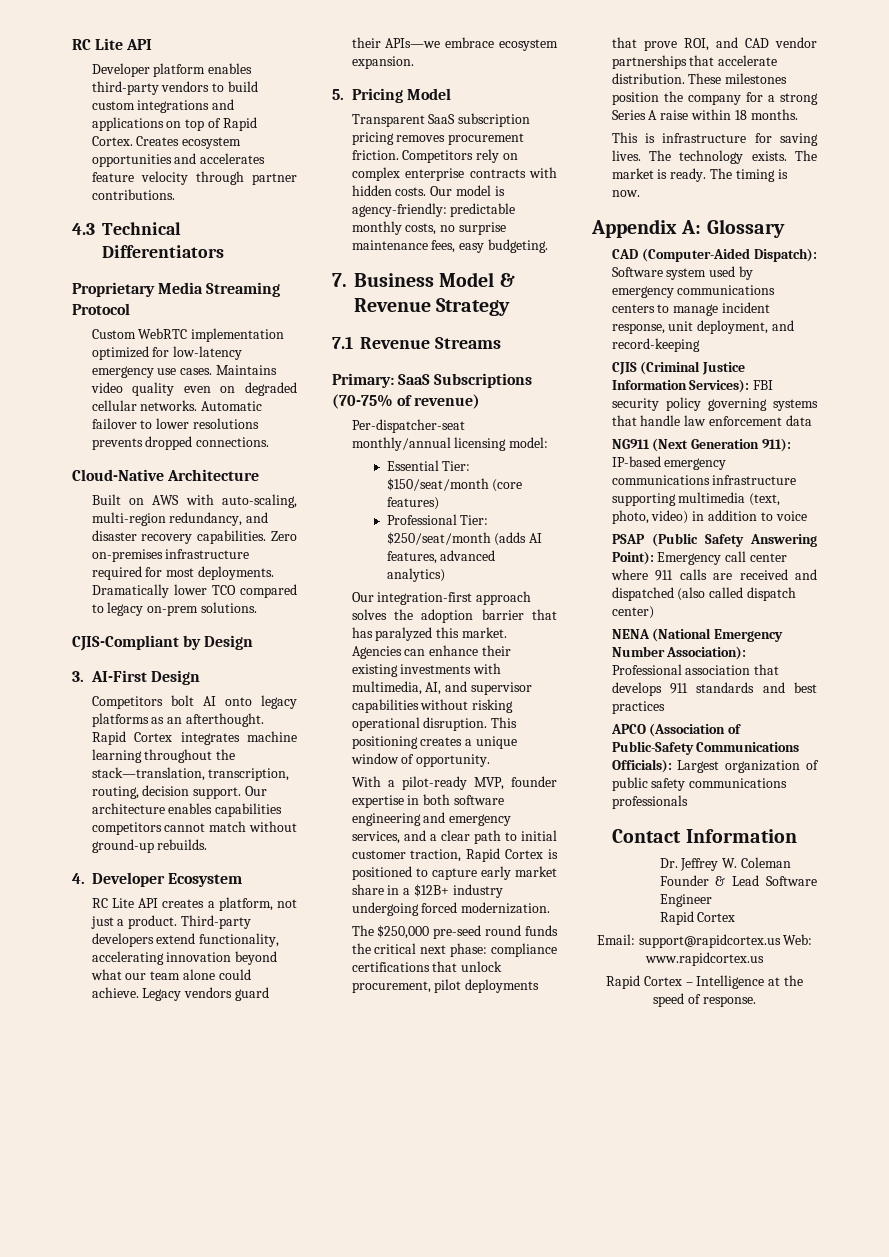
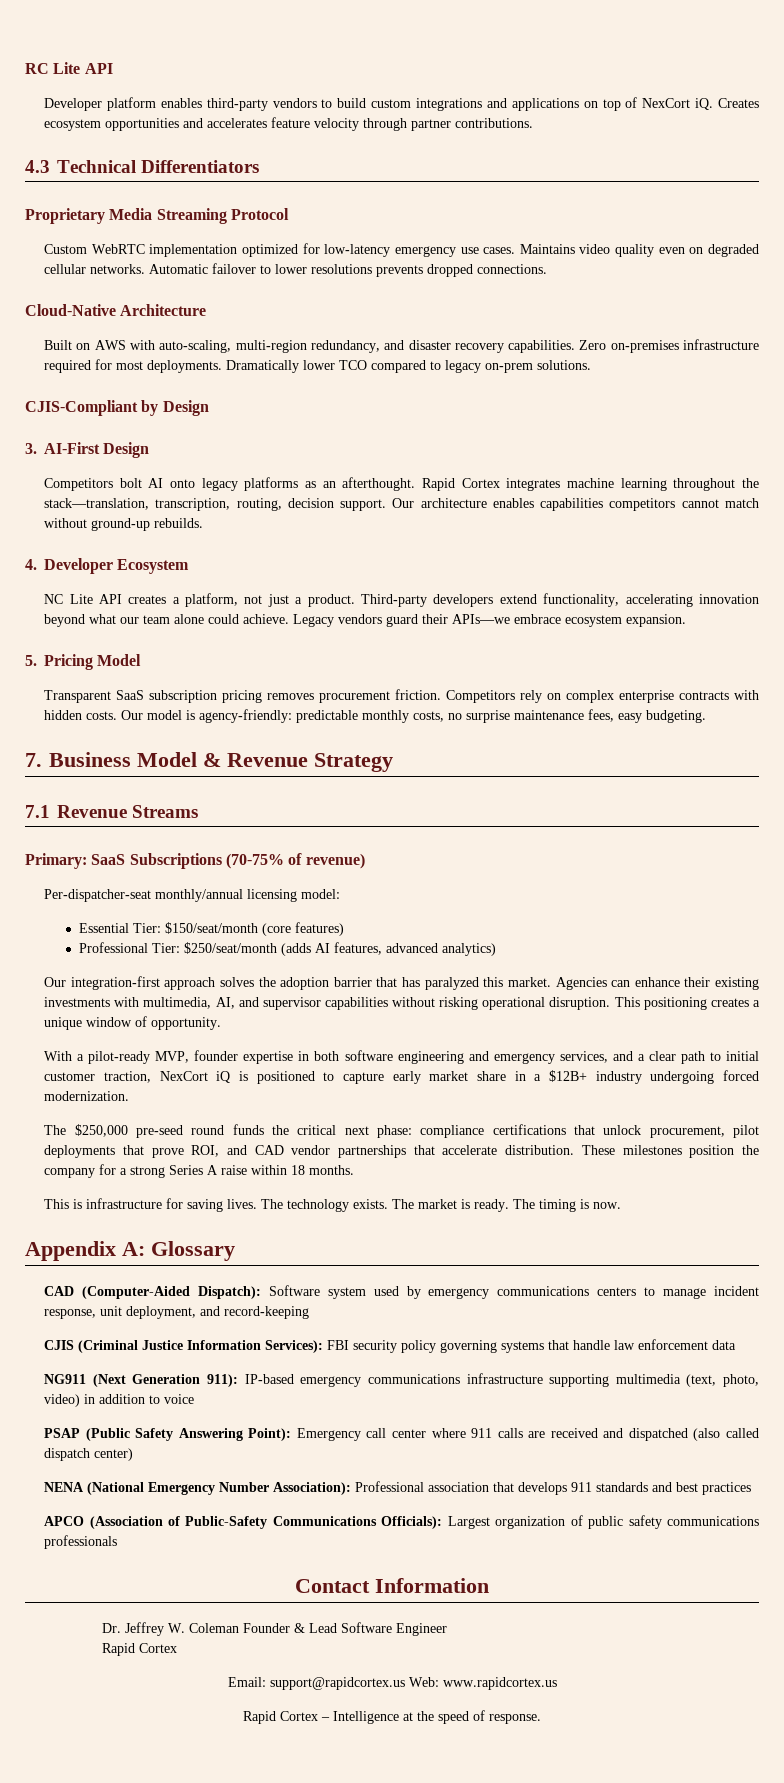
- Developer platform enables third-party vendors to build custom integrations and applications on top of Rapid Cortex.
+ Developer platform enables third-party vendors to build custom integrations and applications on top of NexCort iQ.
- RC Lite API creates a platform, not just a product.
+ NC Lite API creates a platform, not just a product.
- With a pilot-ready MVP, founder expertise in both software engineering and emergency services, and a clear path to initial customer traction, Rapid Cortex is positioned to capture early market share in a $12B+ industry undergoing forced modernization.
+ With a pilot-ready MVP, founder expertise in both software engineering and emergency services, and a clear path to initial customer traction, NexCort iQ is positioned to capture early market share in a $12B+ industry undergoing forced modernization.

